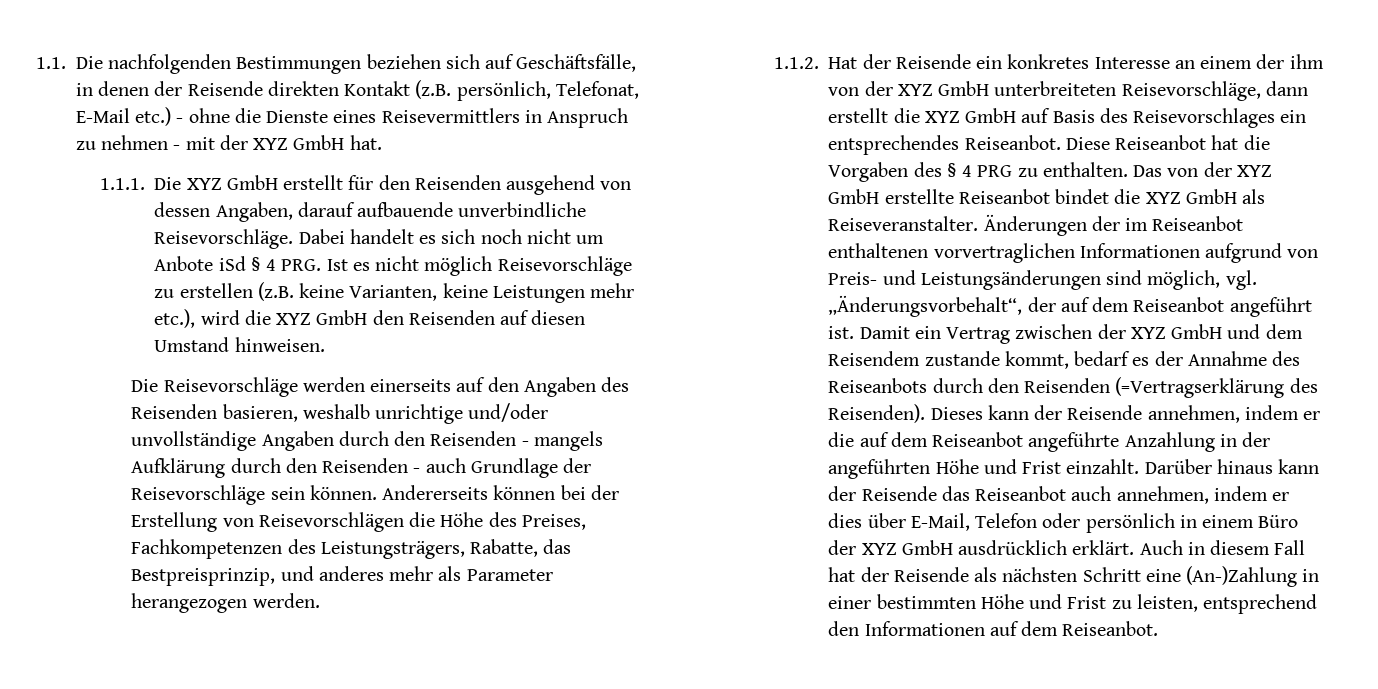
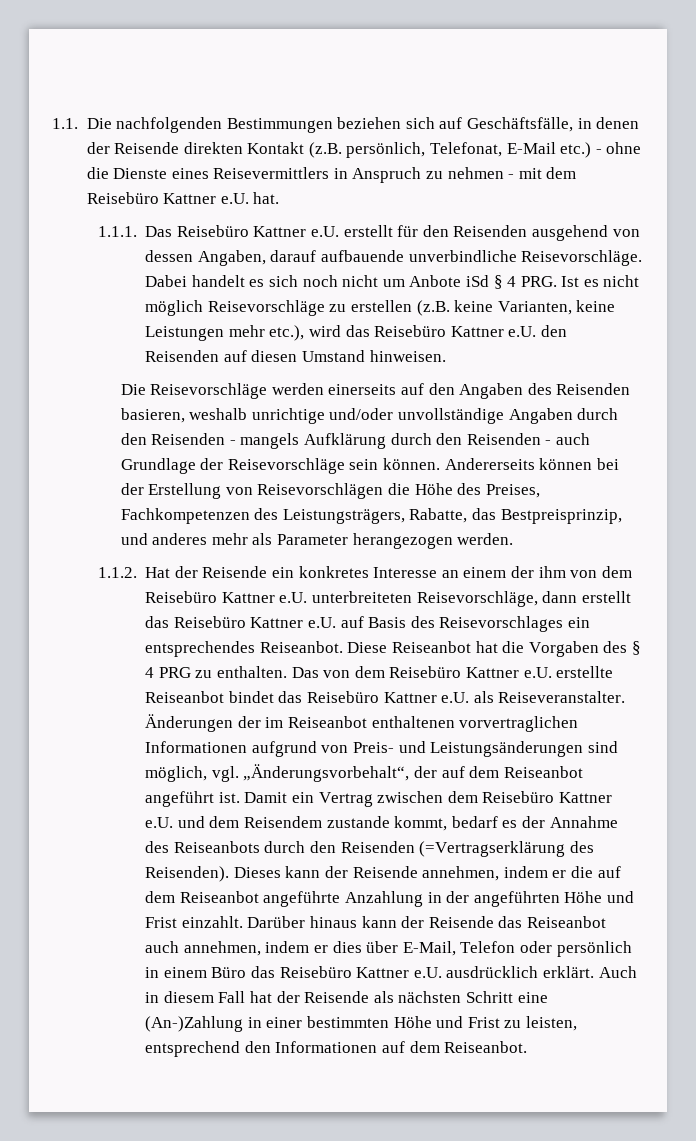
- 1.1. Die nachfolgenden Bestimmungen beziehen sich auf Geschäftsfälle, in denen der Reisende direkten Kontakt (z.B. persönlich, Telefonat, E-Mail etc.) - ohne die Dienste eines Reisevermittlers in Anspruch zu nehmen - mit der XYZ GmbH hat.
- 1.1.1. Die XYZ GmbH erstellt für den Reisenden ausgehend von dessen Angaben, darauf aufbauende unverbindliche Reisevorschläge.
+ 1.1. Die nachfolgenden Bestimmungen beziehen sich auf Geschäftsfälle, in denen der Reisende direkten Kontakt (z.B. persönlich, Telefonat, E-Mail etc.) - ohne die Dienste eines Reisevermittlers in Anspruch zu nehmen - mit dem Reisebüro Kattner e.U. hat.
+ 1.1.1. Das Reisebüro Kattner e.U. erstellt für den Reisenden ausgehend von dessen Angaben, darauf aufbauende unverbindliche Reisevorschläge.
- Dabei handelt es sich noch nicht um Anbote iSd § 4 PRG. Ist es nicht möglich Reisevorschläge zu erstellen (z.B. keine Varianten, keine Leistungen mehr etc.), wird die XYZ GmbH den Reisenden auf diesen Umstand hinweisen.
+ Dabei handelt es sich noch nicht um Anbote iSd § 4 PRG. Ist es nicht möglich Reisevorschläge zu erstellen (z.B. keine Varianten, keine Leistungen mehr etc.), wird das Reisebüro Kattner e.U. den Reisenden auf diesen Umstand hinweisen.
- 1.1.2. Hat der Reisende ein konkretes Interesse an einem der ihm von der XYZ GmbH unterbreiteten Reisevorschläge, dann erstellt die XYZ GmbH auf Basis des Reisevorschlages ein entsprechendes Reiseanbot.
+ 1.1.2. Hat der Reisende ein konkretes Interesse an einem der ihm von dem Reisebüro Kattner e.U. unterbreiteten Reisevorschläge, dann erstellt das Reisebüro Kattner e.U. auf Basis des Reisevorschlages ein entsprechendes Reiseanbot.
- Das von der XYZ GmbH erstellte Reiseanbot bindet die XYZ GmbH als Reiseveranstalter.
+ Das von dem Reisebüro Kattner e.U. erstellte Reiseanbot bindet das Reisebüro Kattner e.U. als Reiseveranstalter.
- Damit ein Vertrag zwischen der XYZ GmbH und dem Reisendem zustande kommt, bedarf es der Annahme des Reiseanbots durch den Reisenden (=Vertragserklärung des Reisenden).
+ Damit ein Vertrag zwischen dem Reisebüro Kattner e.U. und dem Reisendem zustande kommt, bedarf es der Annahme des Reiseanbots durch den Reisenden (=Vertragserklärung des Reisenden).
- Darüber hinaus kann der Reisende das Reiseanbot auch annehmen, indem er dies über E-Mail, Telefon oder persönlich in einem Büro der XYZ GmbH ausdrücklich erklärt.
+ Darüber hinaus kann der Reisende das Reiseanbot auch annehmen, indem er dies über E-Mail, Telefon oder persönlich in einem Büro das Reisebüro Kattner e.U. ausdrücklich erklärt.

